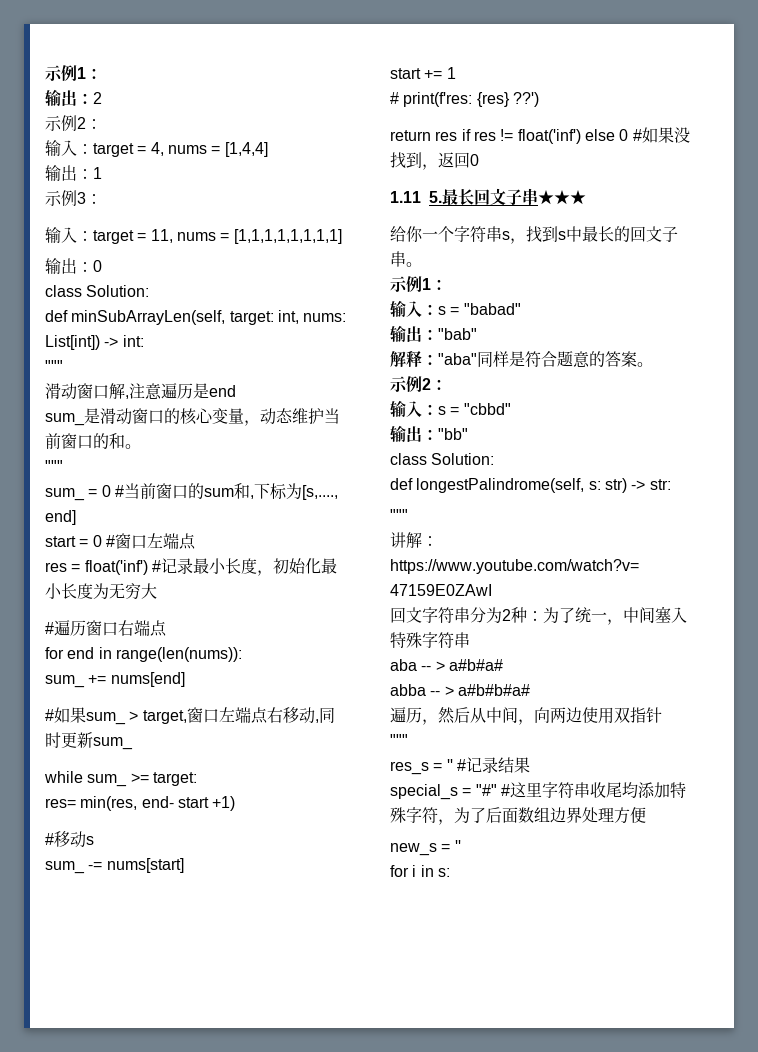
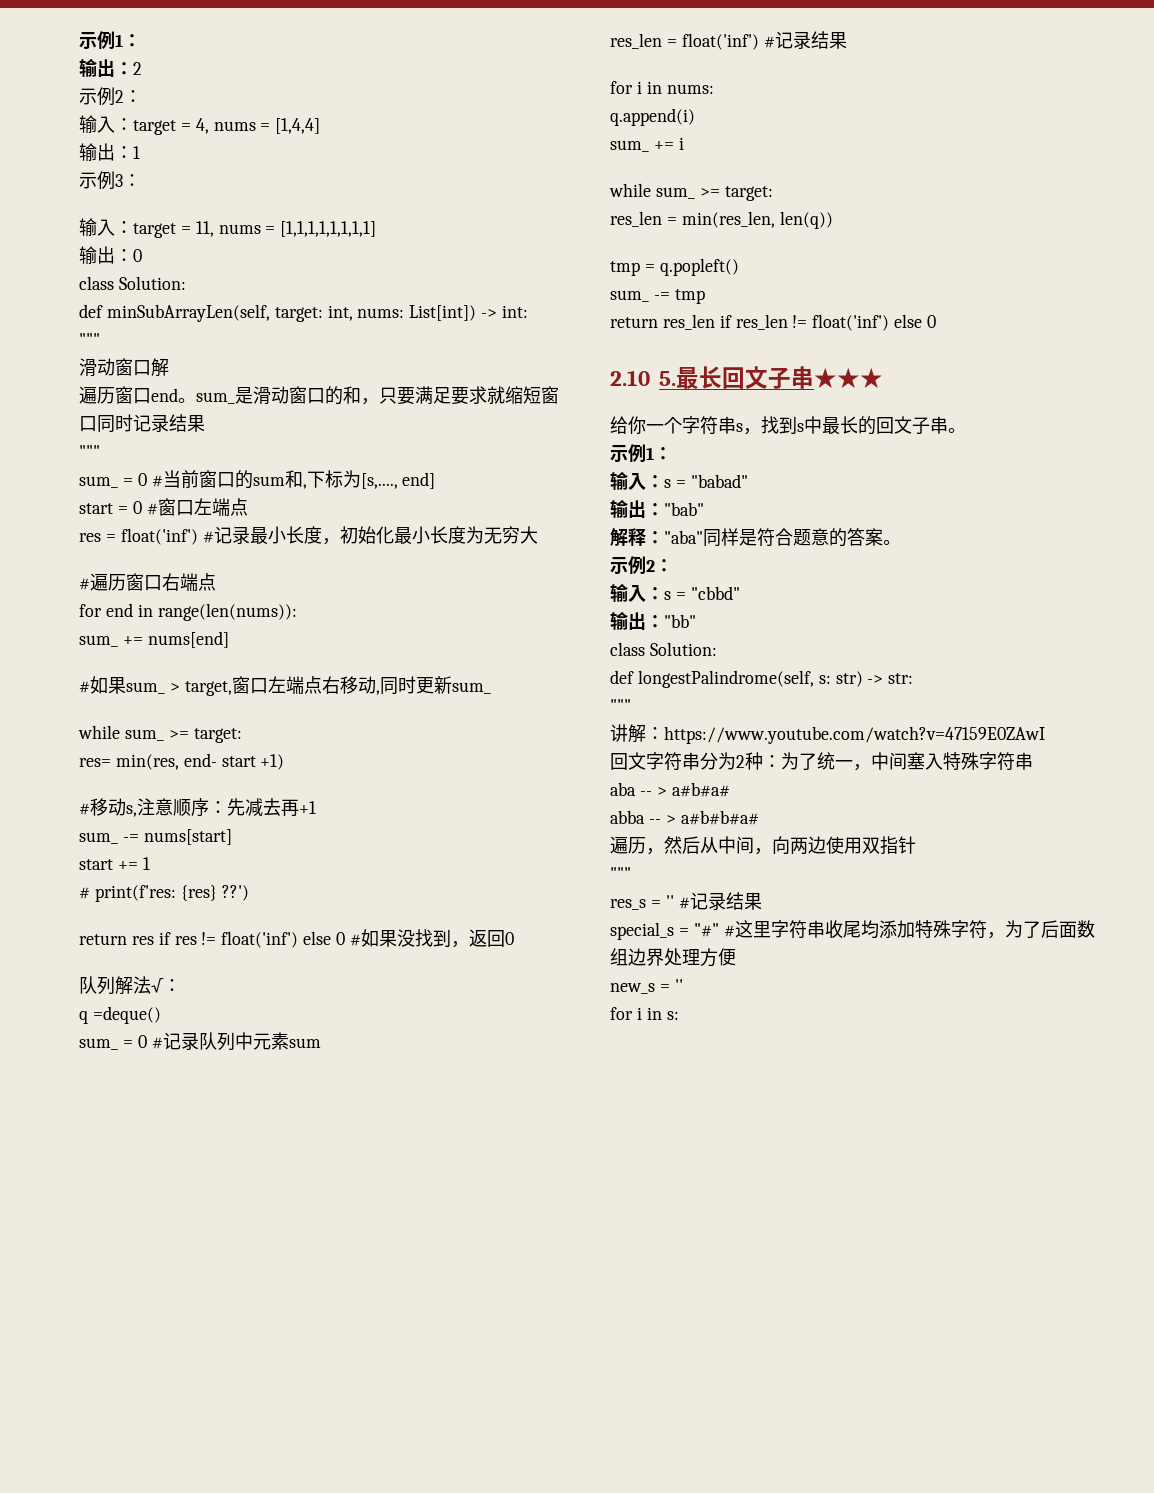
- 滑动窗口解,注意遍历是end
- sum_是滑动窗口的核心变量，动态维护当前窗口的和。
+ 滑动窗口解
+ 遍历窗口end。sum_是滑动窗口的和，只要满足要求就缩短窗口同时记录结果
- #移动s
+ #移动s,注意顺序：先减去再+1
- 1.11 5.最长回文子串★★★
+ 队列解法√：
+ q =deque()
+ sum_ = 0 #记录队列中元素sum
+ res_len = float('inf') #记录结果
+ for i in nums:
+ q.append(i)
+ sum_ += i
+ while sum_ >= target:
+ res_len = min(res_len, len(q))
+ tmp = q.popleft()
+ sum_ -= tmp
+ return res_len if res_len != float('inf') else 0
+ 2.10 5.最长回文子串★★★

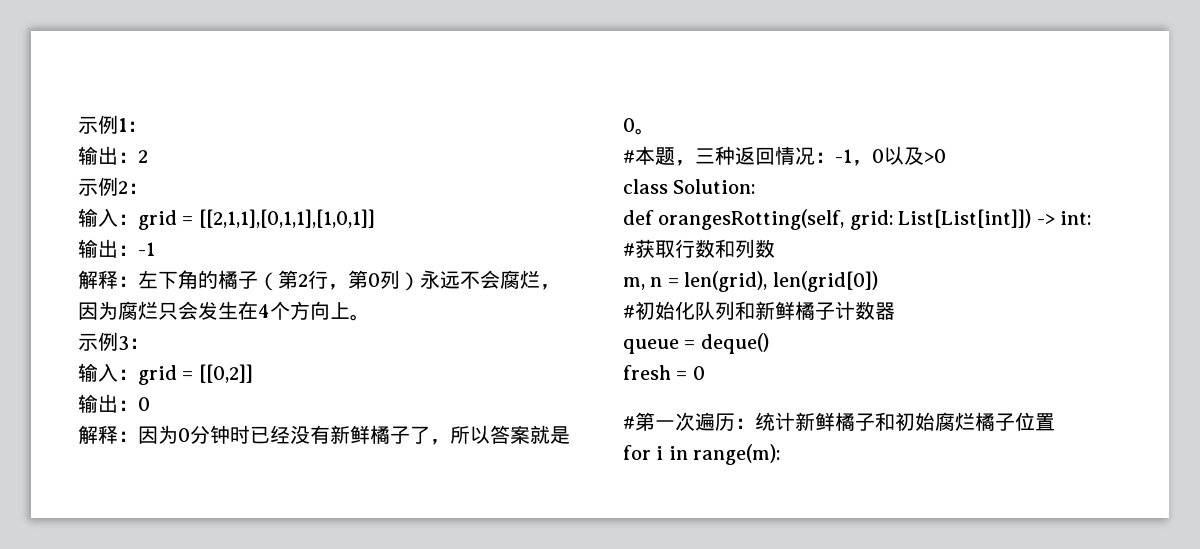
- 输入：target = 4, nums = [1,4,4]
- 输出：1
+ 输入：grid = [[2,1,1],[0,1,1],[1,0,1]]
+ 输出：-1
+ 解释：左下角的橘子（第2行，第0列）永远不会腐烂，因为腐烂只会发生在4个方向上。
  示例3：
- 输入：target = 11, nums = [1,1,1,1,1,1,1,1]
+ 输入：grid = [[0,2]]
  输出：0
+ 解释：因为0分钟时已经没有新鲜橘子了，所以答案就是0。
+ #本题，三种返回情况：-1，0以及>0
  class Solution:
- def minSubArrayLen(self, target: int, nums: List[int]) -> int:
- """
- 滑动窗口解
- 遍历窗口end。sum_是滑动窗口的和，只要满足要求就缩短窗口同时记录结果
- """
- sum_ = 0 #当前窗口的sum和,下标为[s,...., end]
- start = 0 #窗口左端点
- res = float('inf') #记录最小长度，初始化最小长度为无穷大
- #遍历窗口右端点
- for end in range(len(nums)):
- sum_ += nums[end]
- #如果sum_ > target,窗口左端点右移动,同时更新sum_
- while sum_ >= target:
- res= min(res, end- start +1)
- #移动s,注意顺序：先减去再+1
- sum_ -= nums[start]
- start += 1
- # print(f'res: {res} ??')
- return res if res != float('inf') else 0 #如果没找到，返回0
- 队列解法√：
- q =deque()
- sum_ = 0 #记录队列中元素sum
- res_len = float('inf') #记录结果
- for i in nums:
- q.append(i)
- sum_ += i
- while sum_ >= target:
- res_len = min(res_len, len(q))
- tmp = q.popleft()
- sum_ -= tmp
- return res_len if res_len != float('inf') else 0
- 2.10 5.最长回文子串★★★
- 给你一个字符串s，找到s中最长的回文子串。
- 示例1：
- 输入：s = "babad"
- 输出："bab"
- 解释："aba"同样是符合题意的答案。
- 示例2：
- 输入：s = "cbbd"
- 输出："bb"
- class Solution:
- def longestPalindrome(self, s: str) -> str:
- """
- 讲解：https://www.youtube.com/watch?v=47159E0ZAwI
- 回文字符串分为2种：为了统一，中间塞入特殊字符串
- aba -- > a#b#a#
- abba -- > a#b#b#a#
- 遍历，然后从中间，向两边使用双指针
- """
- res_s = '' #记录结果
- special_s = "#" #这里字符串收尾均添加特殊字符，为了后面数组边界处理方便
- new_s = ''
- for i in s:
+ def orangesRotting(self, grid: List[List[int]]) -> int:
+ #获取行数和列数
+ m, n = len(grid), len(grid[0])
+ #初始化队列和新鲜橘子计数器
+ queue = deque()
+ fresh = 0
+ #第一次遍历：统计新鲜橘子和初始腐烂橘子位置
+ for i in range(m):

